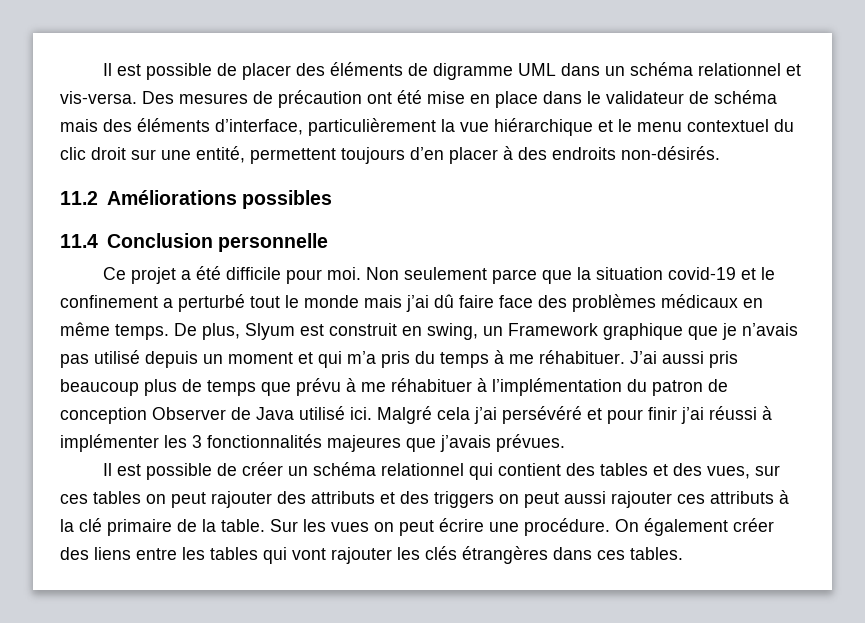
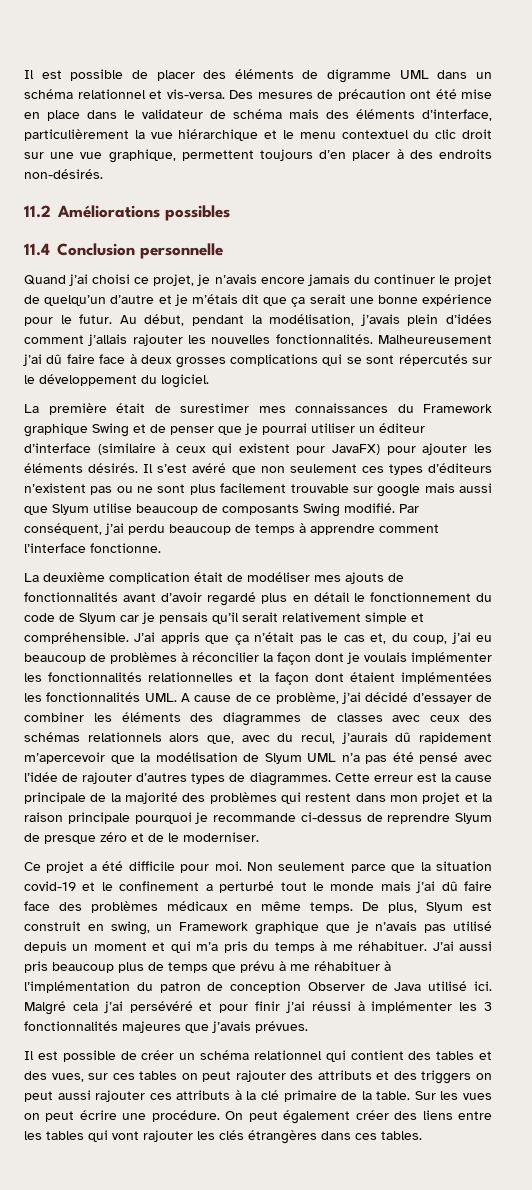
- Des mesures de précaution ont été mise en place dans le validateur de schéma mais des éléments d’interface, particulièrement la vue hiérarchique et le menu contextuel du clic droit sur une entité, permettent toujours d’en placer à des endroits non-désirés.
+ Des mesures de précaution ont été mise en place dans le validateur de schéma mais des éléments d’interface, particulièrement la vue hiérarchique et le menu contextuel du clic droit sur une vue graphique, permettent toujours d’en placer à des endroits non-désirés.
+ Quand j’ai choisi ce projet, je n’avais encore jamais du continuer le projet de quelqu’un d’autre et je m’étais dit que ça serait une bonne expérience pour le futur. Au début, pendant la modélisation, j’avais plein d’idées comment j’allais rajouter les nouvelles fonctionnalités. Malheureusement j’ai dû faire face à deux grosses complications qui se sont répercutés sur le développement du logiciel.
+ La première était de surestimer mes connaissances du Framework graphique Swing et de penser que je pourrai utiliser un éditeur d’interface (similaire à ceux qui existent pour JavaFX) pour ajouter les éléments désirés. Il s’est avéré que non seulement ces types d’éditeurs n’existent pas ou ne sont plus facilement trouvable sur google mais aussi que Slyum utilise beaucoup de composants Swing modifié. Par conséquent, j’ai perdu beaucoup de temps à apprendre comment l’interface fonctionne.
+ La deuxième complication était de modéliser mes ajouts de fonctionnalités avant d’avoir regardé plus en détail le fonctionnement du code de Slyum car je pensais qu’il serait relativement simple et compréhensible. J’ai appris que ça n’était pas le cas et, du coup, j’ai eu beaucoup de problèmes à réconcilier la façon dont je voulais implémenter les fonctionnalités relationnelles et la façon dont étaient implémentées les fonctionnalités UML. A cause de ce problème, j’ai décidé d’essayer de combiner les éléments des diagrammes de classes avec ceux des schémas relationnels alors que, avec du recul, j’aurais dû rapidement m’apercevoir que la modélisation de Slyum UML n’a pas été pensé avec l’idée de rajouter d’autres types de diagrammes. Cette erreur est la cause principale de la majorité des problèmes qui restent dans mon projet et la raison principale pourquoi je recommande ci-dessus de reprendre Slyum de presque zéro et de le moderniser.
- On également créer des liens entre les tables qui vont rajouter les clés étrangères dans ces tables.
+ On peut également créer des liens entre les tables qui vont rajouter les clés étrangères dans ces tables.

